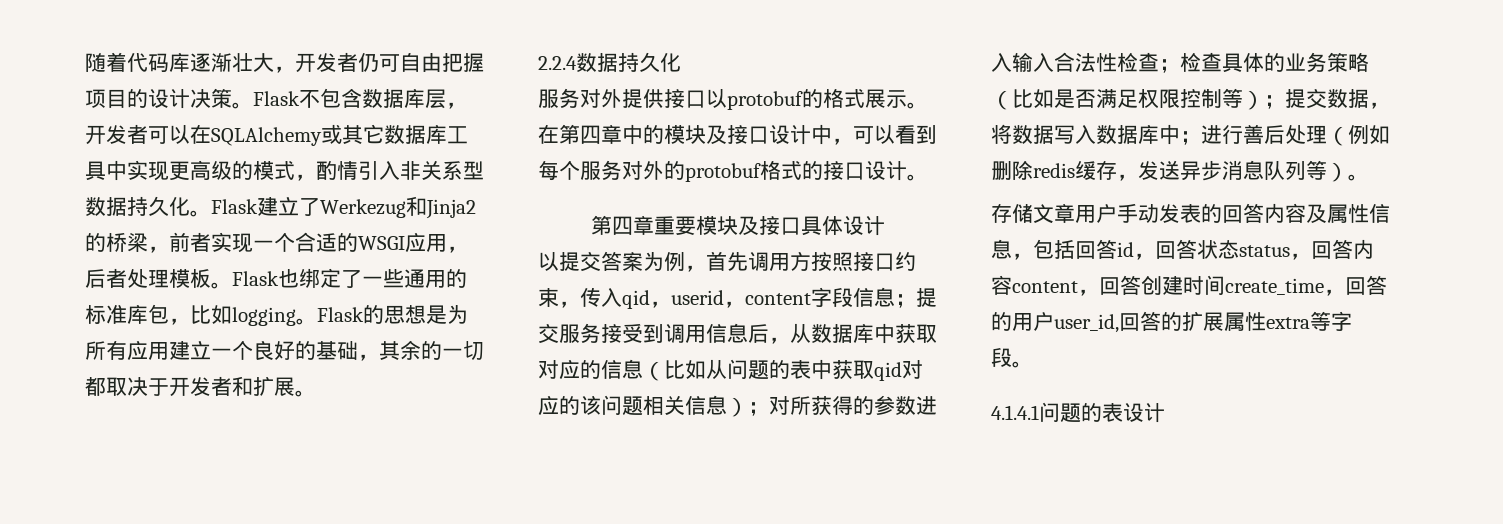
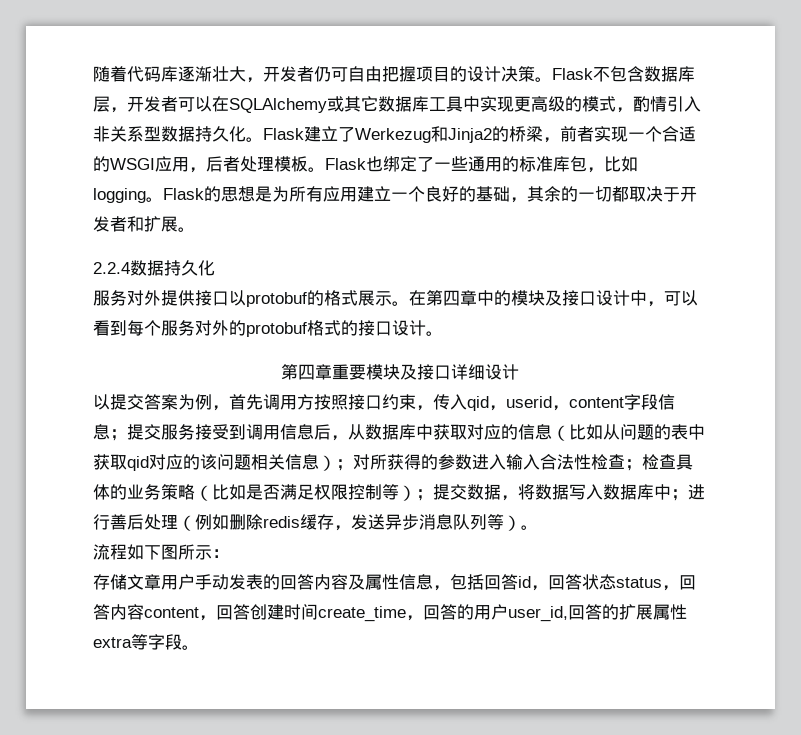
- 第四章重要模块及接口具体设计
+ 第四章重要模块及接口详细设计
+ 流程如下图所示：
- 4.1.4.1问题的表设计

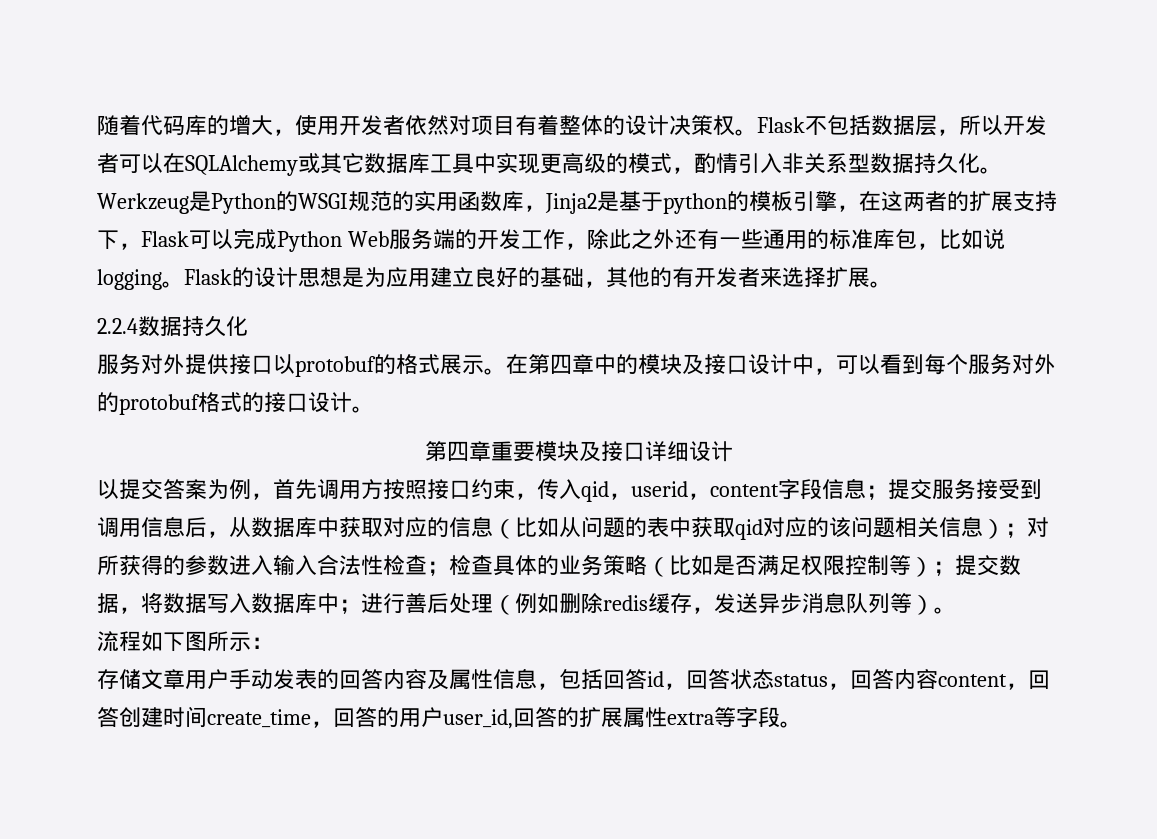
- 随着代码库逐渐壮大，开发者仍可自由把握项目的设计决策。
+ 随着代码库的增大，使用开发者依然对项目有着整体的设计决策权。
- Flask不包含数据库层，开发者可以在SQLAlchemy或其它数据库工具中实现更高级的模式，酌情引入非关系型数据持久化。
+ Flask不包括数据层，所以开发者可以在SQLAlchemy或其它数据库工具中实现更高级的模式，酌情引入非关系型数据持久化。
- Flask建立了Werkezug和Jinja2的桥梁，前者实现一个合适的WSGI应用，后者处理模板。Flask也绑定了一些通用的标准库包，比如logging。
+ Werkzeug是Python的WSGI规范的实用函数库，Jinja2是基于python的模板引擎，在这两者的扩展支持下，Flask可以完成Python Web服务端的开发工作，除此之外还有一些通用的标准库包，比如说logging。
- Flask的思想是为所有应用建立一个良好的基础，其余的一切都取决于开发者和扩展。
+ Flask的设计思想是为应用建立良好的基础，其他的有开发者来选择扩展。

